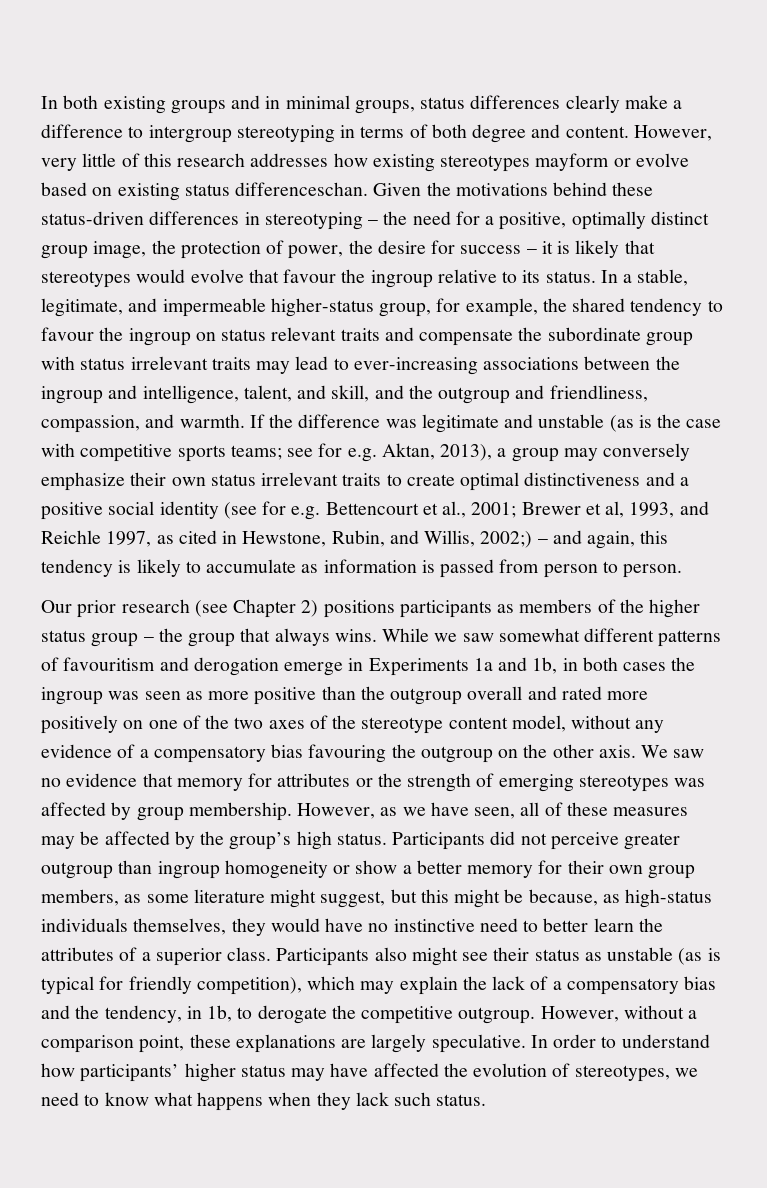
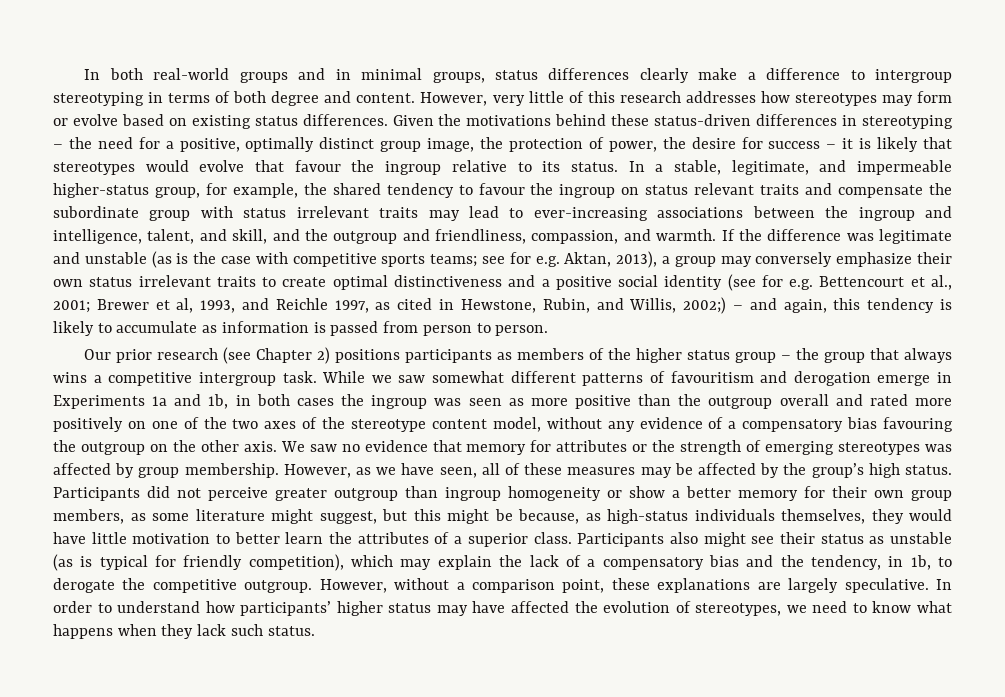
- In both existing groups and in minimal groups, status differences clearly make a difference to intergroup stereotyping in terms of both degree and content.
+ In both real-world groups and in minimal groups, status differences clearly make a difference to intergroup stereotyping in terms of both degree and content.
- However, very little of this research addresses how existing stereotypes mayform or evolve based on existing status differenceschan.
+ However, very little of this research addresses how stereotypes may form or evolve based on existing status differences.
- Our prior research (see Chapter 2) positions participants as members of the higher status group – the group that always wins.
+ Our prior research (see Chapter 2) positions participants as members of the higher status group – the group that always wins a competitive intergroup task.
- Participants did not perceive greater outgroup than ingroup homogeneity or show a better memory for their own group members, as some literature might suggest, but this might be because, as high-status individuals themselves, they would have no instinctive need to better learn the attributes of a superior class.
+ Participants did not perceive greater outgroup than ingroup homogeneity or show a better memory for their own group members, as some literature might suggest, but this might be because, as high-status individuals themselves, they would have little motivation to better learn the attributes of a superior class.

